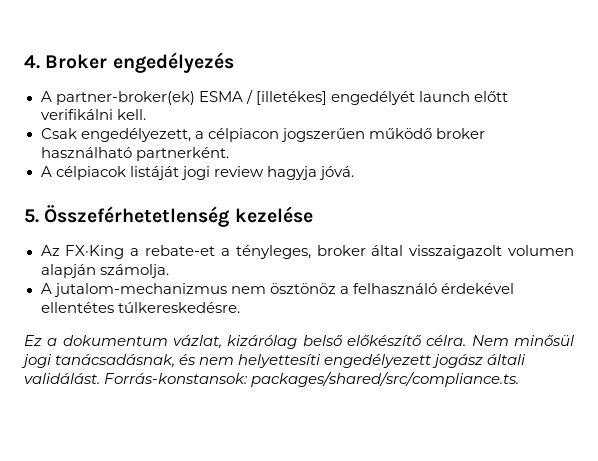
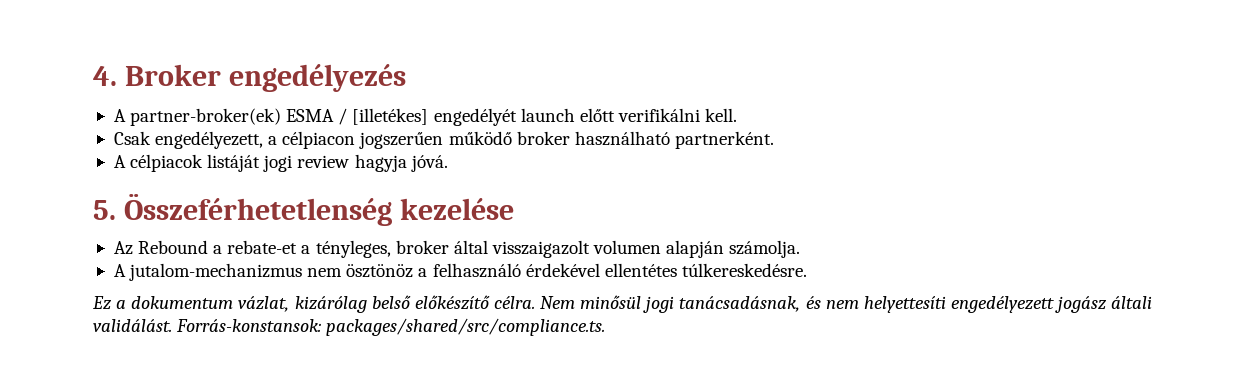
- Az FX·King a rebate-et a tényleges, broker által visszaigazolt volumen alapján számolja.
+ Az Rebound a rebate-et a tényleges, broker által visszaigazolt volumen alapján számolja.

